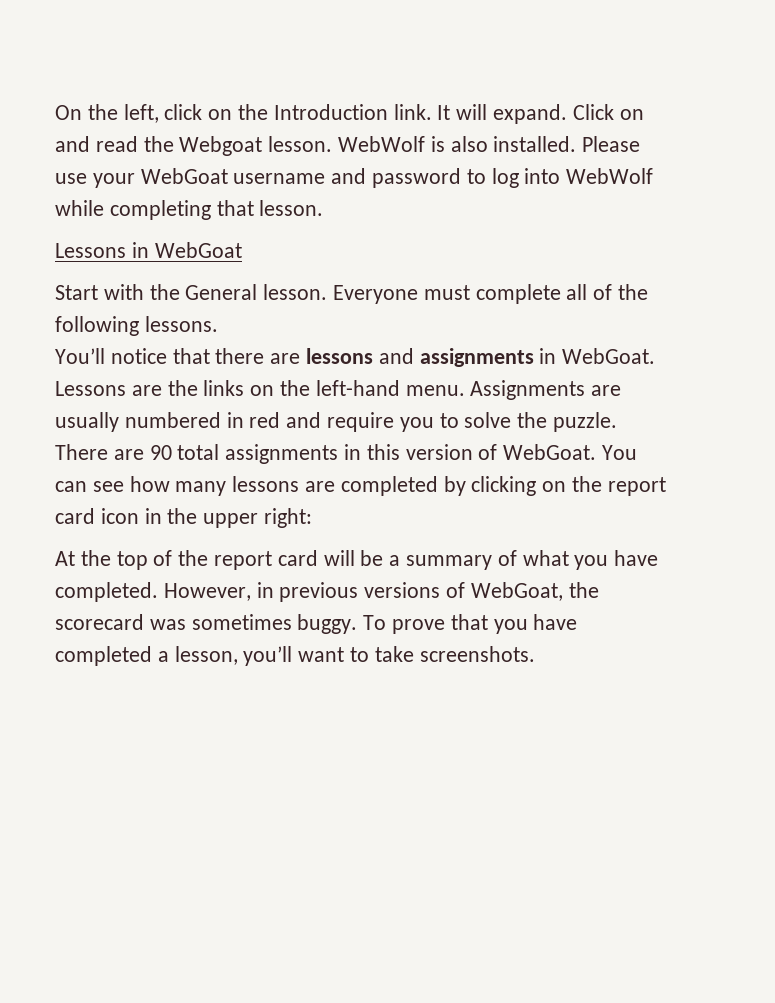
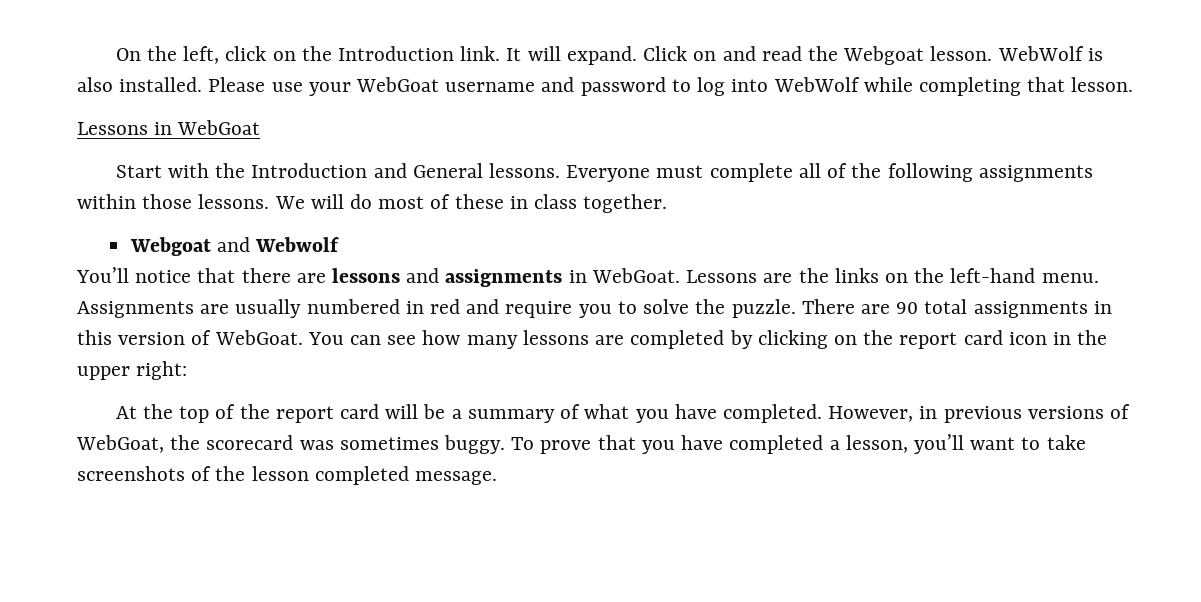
- Start with the General lesson.
+ Start with the Introduction and General lessons.
- Everyone must complete all of the following lessons.
+ Everyone must complete all of the following assignments within those lessons. We will do most of these in class together.
+ Webgoat and Webwolf
- To prove that you have completed a lesson, you’ll want to take screenshots.
+ To prove that you have completed a lesson, you’ll want to take screenshots of the lesson completed message.

